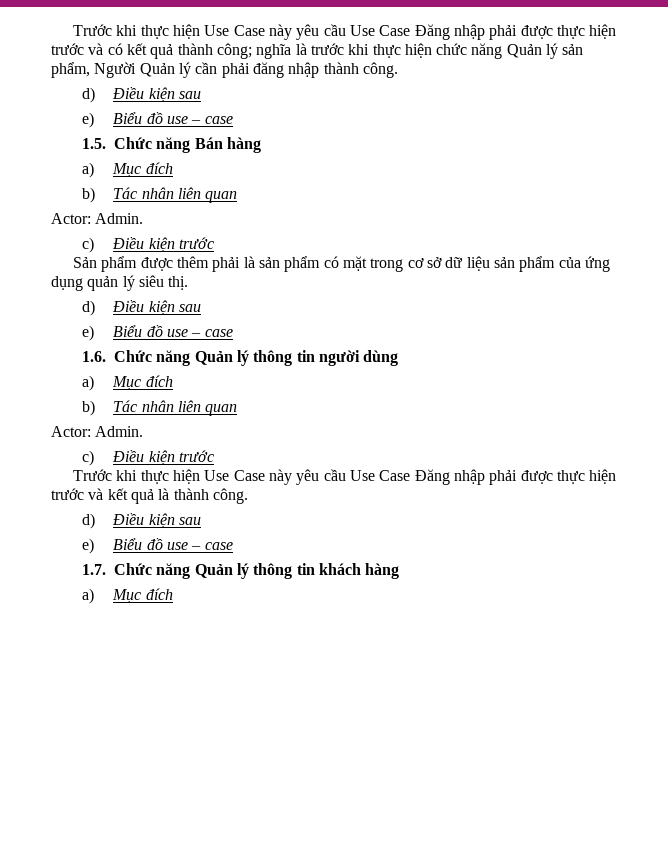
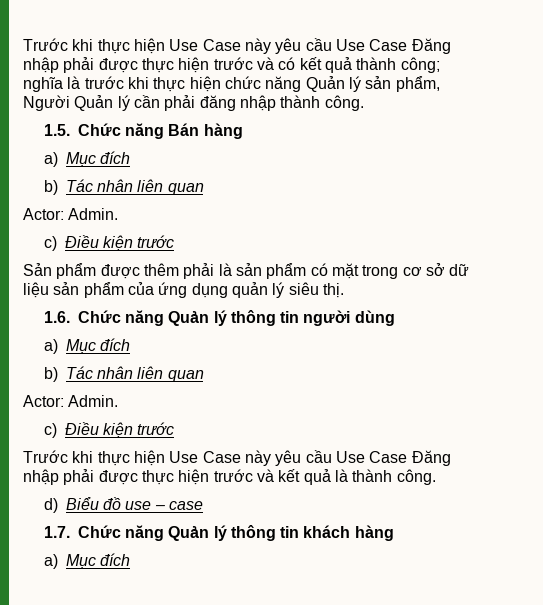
  Trước khi thực hiện Use Case này yêu cầu Use Case Đăng nhập phải được thực hiện trước và có kết quả thành công; nghĩa là trước khi thực hiện chức năng Quản lý sản phẩm, Người Quản lý cần phải đăng nhập thành công.
- d) Điều kiện sau
- e) Biểu đồ use – case
  Sản phẩm được thêm phải là sản phẩm có mặt trong cơ sở dữ liệu sản phẩm của ứng dụng quản lý siêu thị.
- d) Điều kiện sau
- e) Biểu đồ use – case
  Trước khi thực hiện Use Case này yêu cầu Use Case Đăng nhập phải được thực hiện trước và kết quả là thành công.
- d) Điều kiện sau
- e) Biểu đồ use – case
+ d) Biểu đồ use – case

